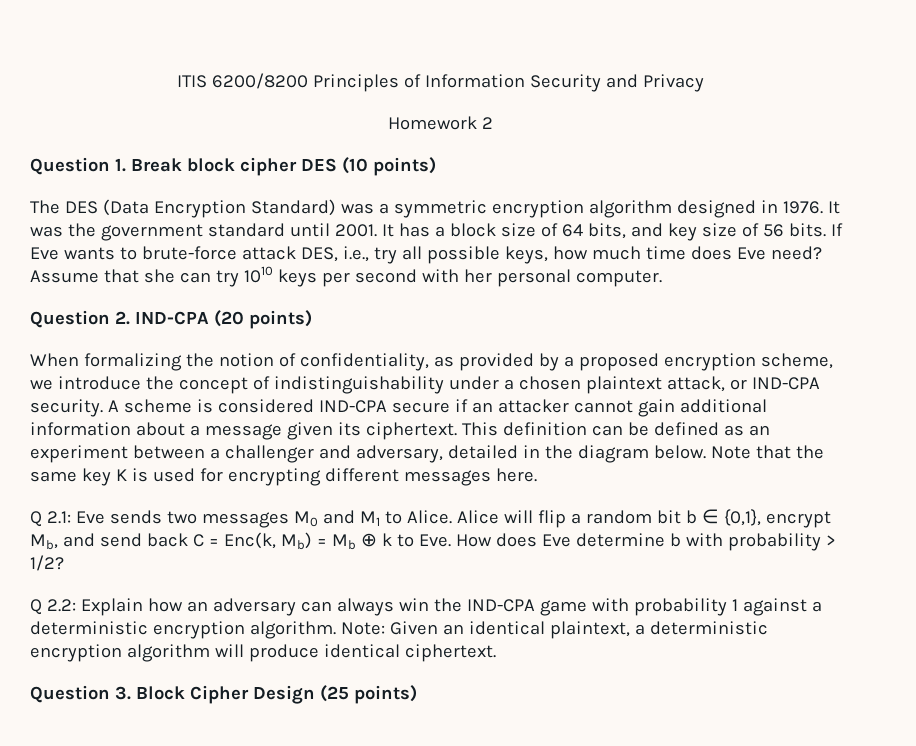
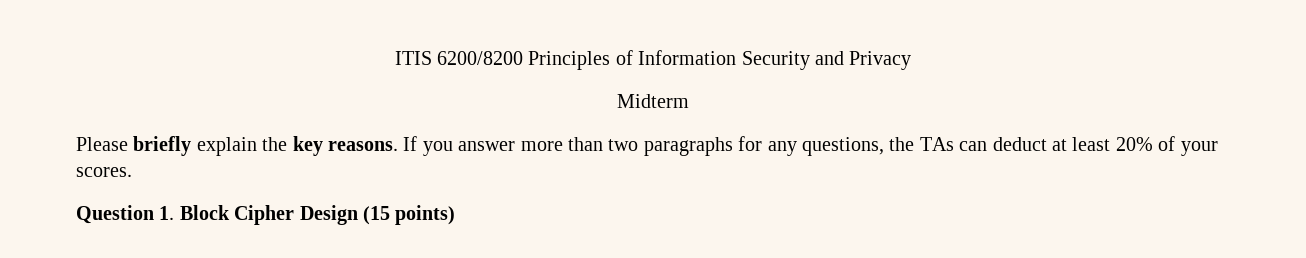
- Homework 2
- Question 1. Break block cipher DES (10 points)
- The DES (Data Encryption Standard) was a symmetric encryption algorithm designed in 1976. It was the government standard until 2001. It has a block size of 64 bits, and key size of 56 bits. If Eve wants to brute-force attack DES, i.e., try all possible keys, how much time does Eve need? Assume that she can try 1010 keys per second with her personal computer.
- Question 2. IND-CPA (20 points)
- When formalizing the notion of confidentiality, as provided by a proposed encryption scheme, we introduce the concept of indistinguishability under a chosen plaintext attack, or IND-CPA security. A scheme is considered IND-CPA secure if an attacker cannot gain additional information about a message given its ciphertext. This definition can be defined as an experiment between a challenger and adversary, detailed in the diagram below. Note that the same key K is used for encrypting different messages here.
- Q 2.1: Eve sends two messages M0 and M1 to Alice. Alice will flip a random bit b ∈ {0,1}, encrypt Mb, and send back C = Enc(k, Mb) = Mb ⊕ k to Eve. How does Eve determine b with probability > 1/2?
- Q 2.2: Explain how an adversary can always win the IND-CPA game with probability 1 against a deterministic encryption algorithm. Note: Given an identical plaintext, a deterministic encryption algorithm will produce identical ciphertext.
- Question 3. Block Cipher Design (25 points)
+ Midterm
+ Please briefly explain the key reasons. If you answer more than two paragraphs for any questions, the TAs can deduct at least 20% of your scores.
+ Question 1. Block Cipher Design (15 points)

